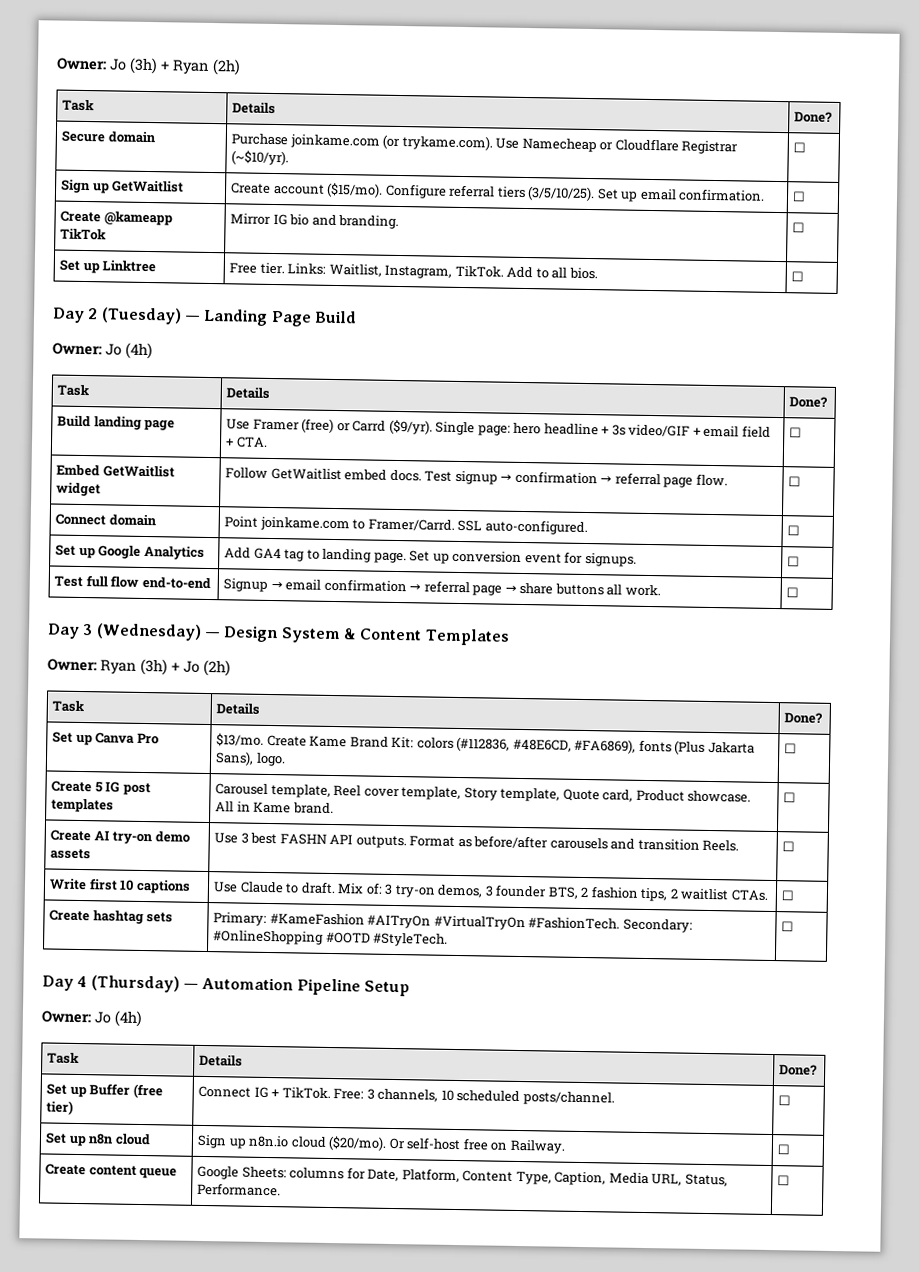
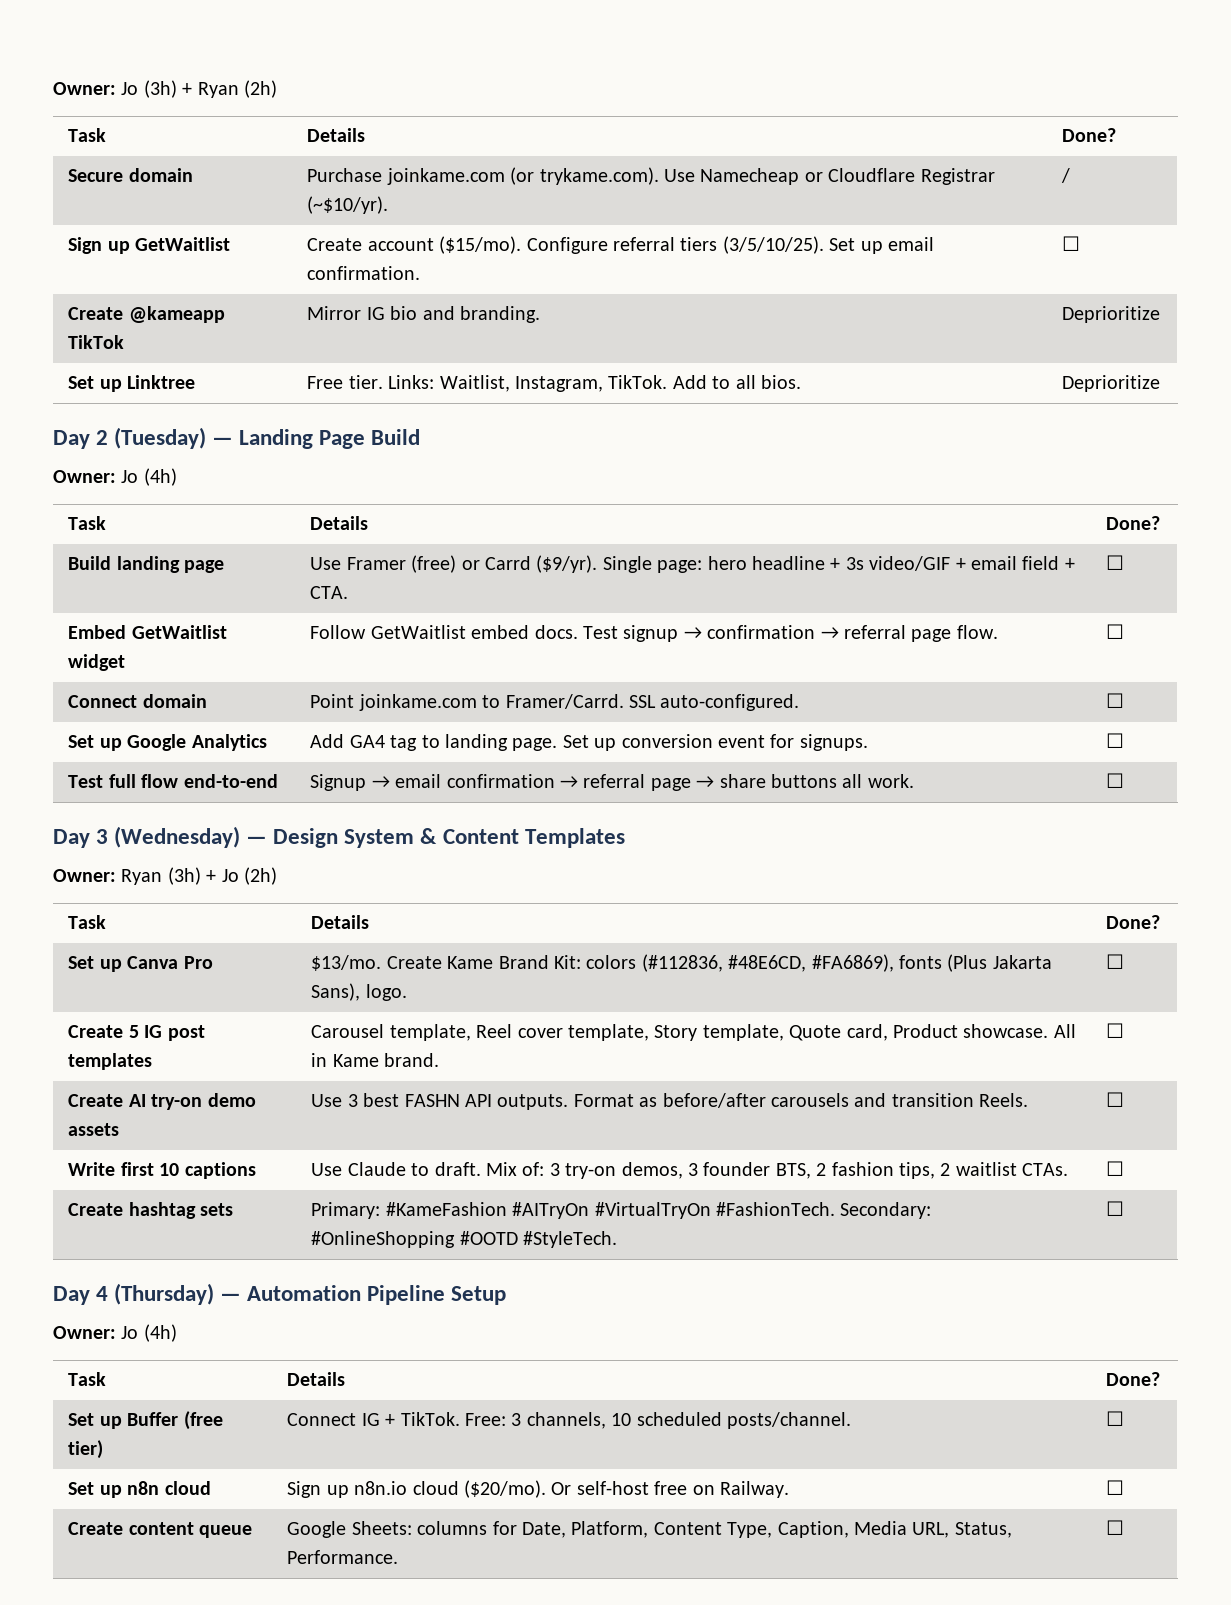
- Secure domain | Purchase joinkame.com (or trykame.com). Use Namecheap or Cloudflare Registrar (~$10/yr). | ☐
+ Secure domain | Purchase joinkame.com (or trykame.com). Use Namecheap or Cloudflare Registrar (~$10/yr). | /
- Create @kameapp TikTok | Mirror IG bio and branding. | ☐
+ Create @kameapp TikTok | Mirror IG bio and branding. | Deprioritize
- Set up Linktree | Free tier. Links: Waitlist, Instagram, TikTok. Add to all bios. | ☐
+ Set up Linktree | Free tier. Links: Waitlist, Instagram, TikTok. Add to all bios. | Deprioritize

